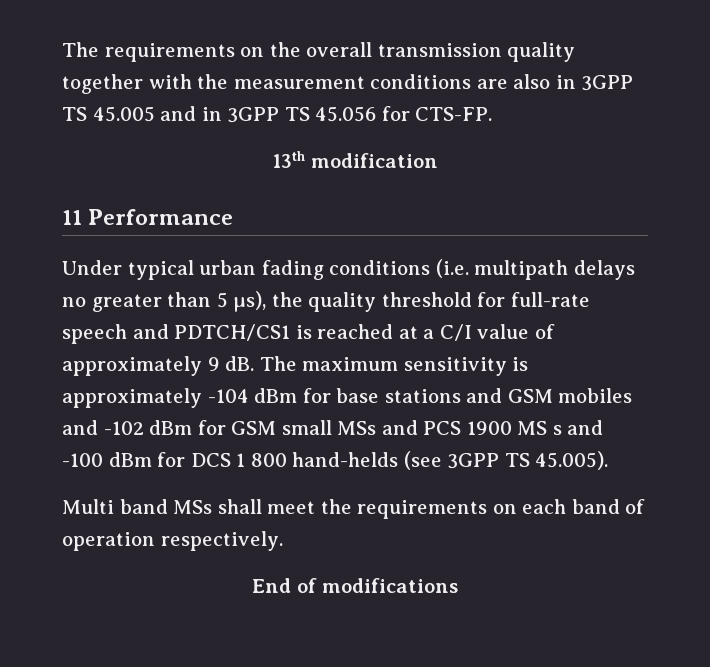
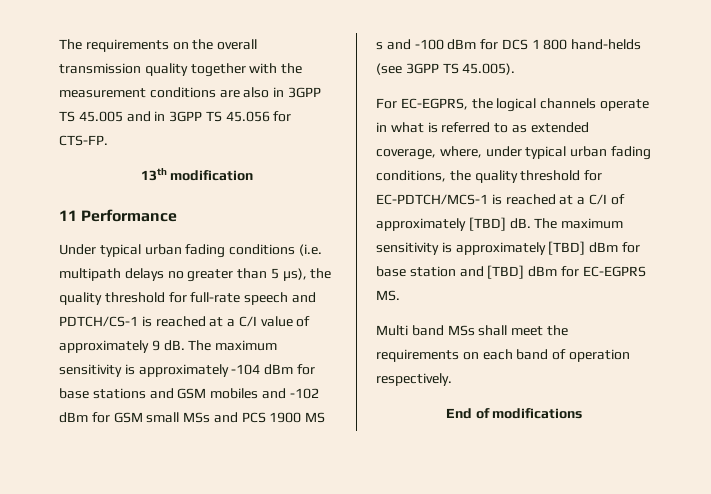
- Under typical urban fading conditions (i.e. multipath delays no greater than 5 µs), the quality threshold for full-rate speech and PDTCH/CS1 is reached at a C/I value of approximately 9 dB.
+ Under typical urban fading conditions (i.e. multipath delays no greater than 5 µs), the quality threshold for full-rate speech and PDTCH/CS-1 is reached at a C/I value of approximately 9 dB.
+ For EC-EGPRS, the logical channels operate in what is referred to as extended coverage, where, under typical urban fading conditions, the quality threshold for EC-PDTCH/MCS-1 is reached at a C/I of approximately [TBD] dB. The maximum sensitivity is approximately [TBD] dBm for base station and [TBD] dBm for EC-EGPRS MS.

